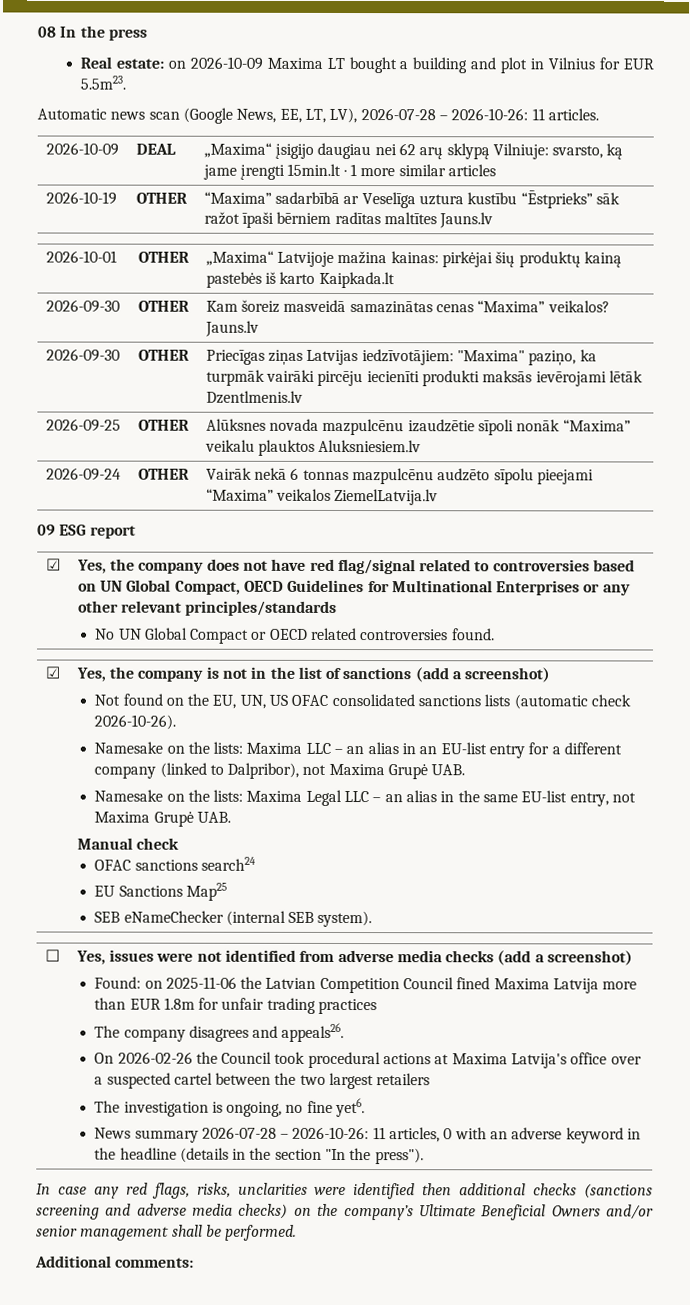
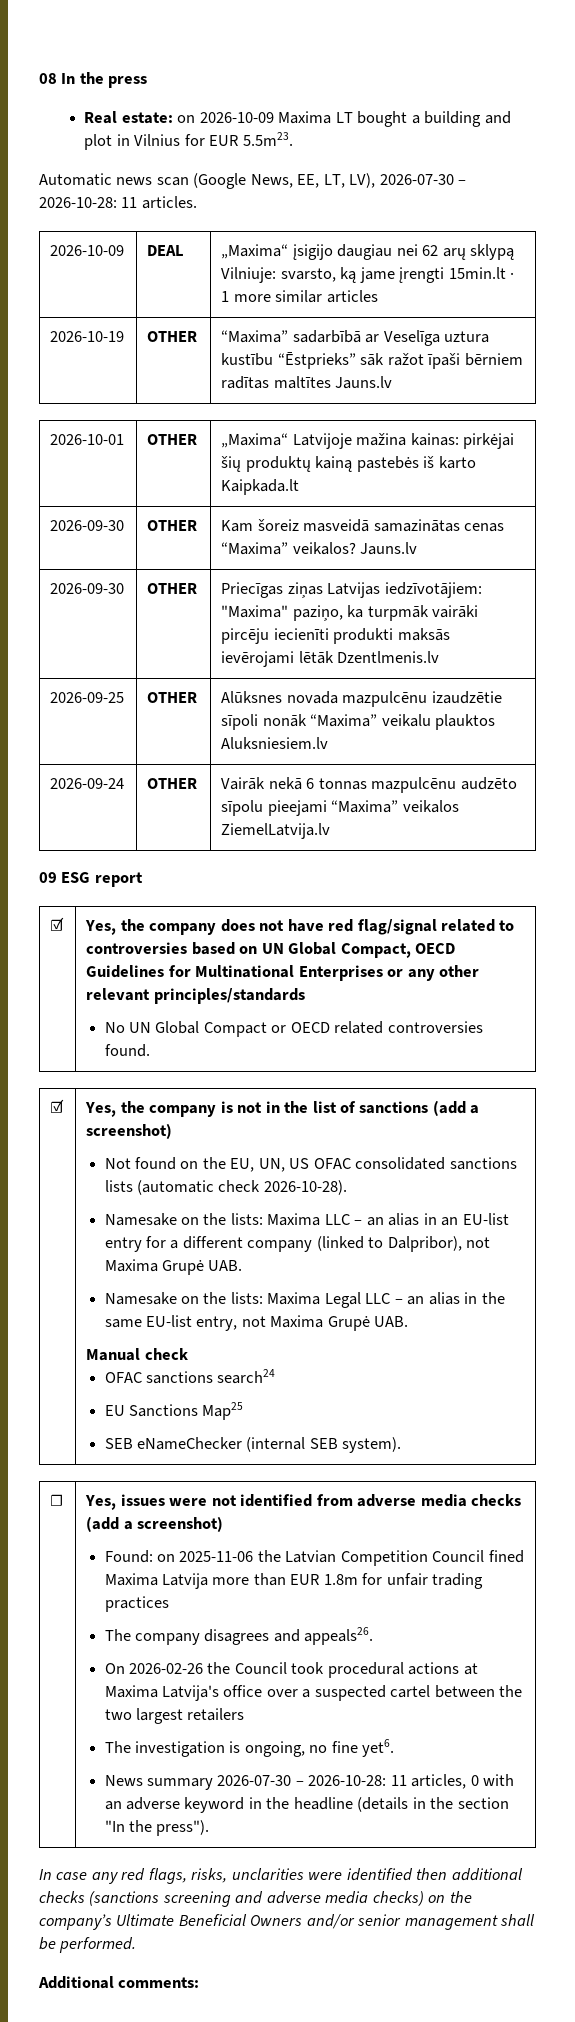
- Automatic news scan (Google News, EE, LT, LV), 2026-07-28 – 2026-10-26: 11 articles.
+ Automatic news scan (Google News, EE, LT, LV), 2026-07-30 – 2026-10-28: 11 articles.
- Not found on the EU, UN, US OFAC consolidated sanctions lists (automatic check 2026-10-26).
+ Not found on the EU, UN, US OFAC consolidated sanctions lists (automatic check 2026-10-28).
- News summary 2026-07-28 – 2026-10-26: 11 articles, 0 with an adverse keyword in the headline (details in the section "In the press").
+ News summary 2026-07-30 – 2026-10-28: 11 articles, 0 with an adverse keyword in the headline (details in the section "In the press").

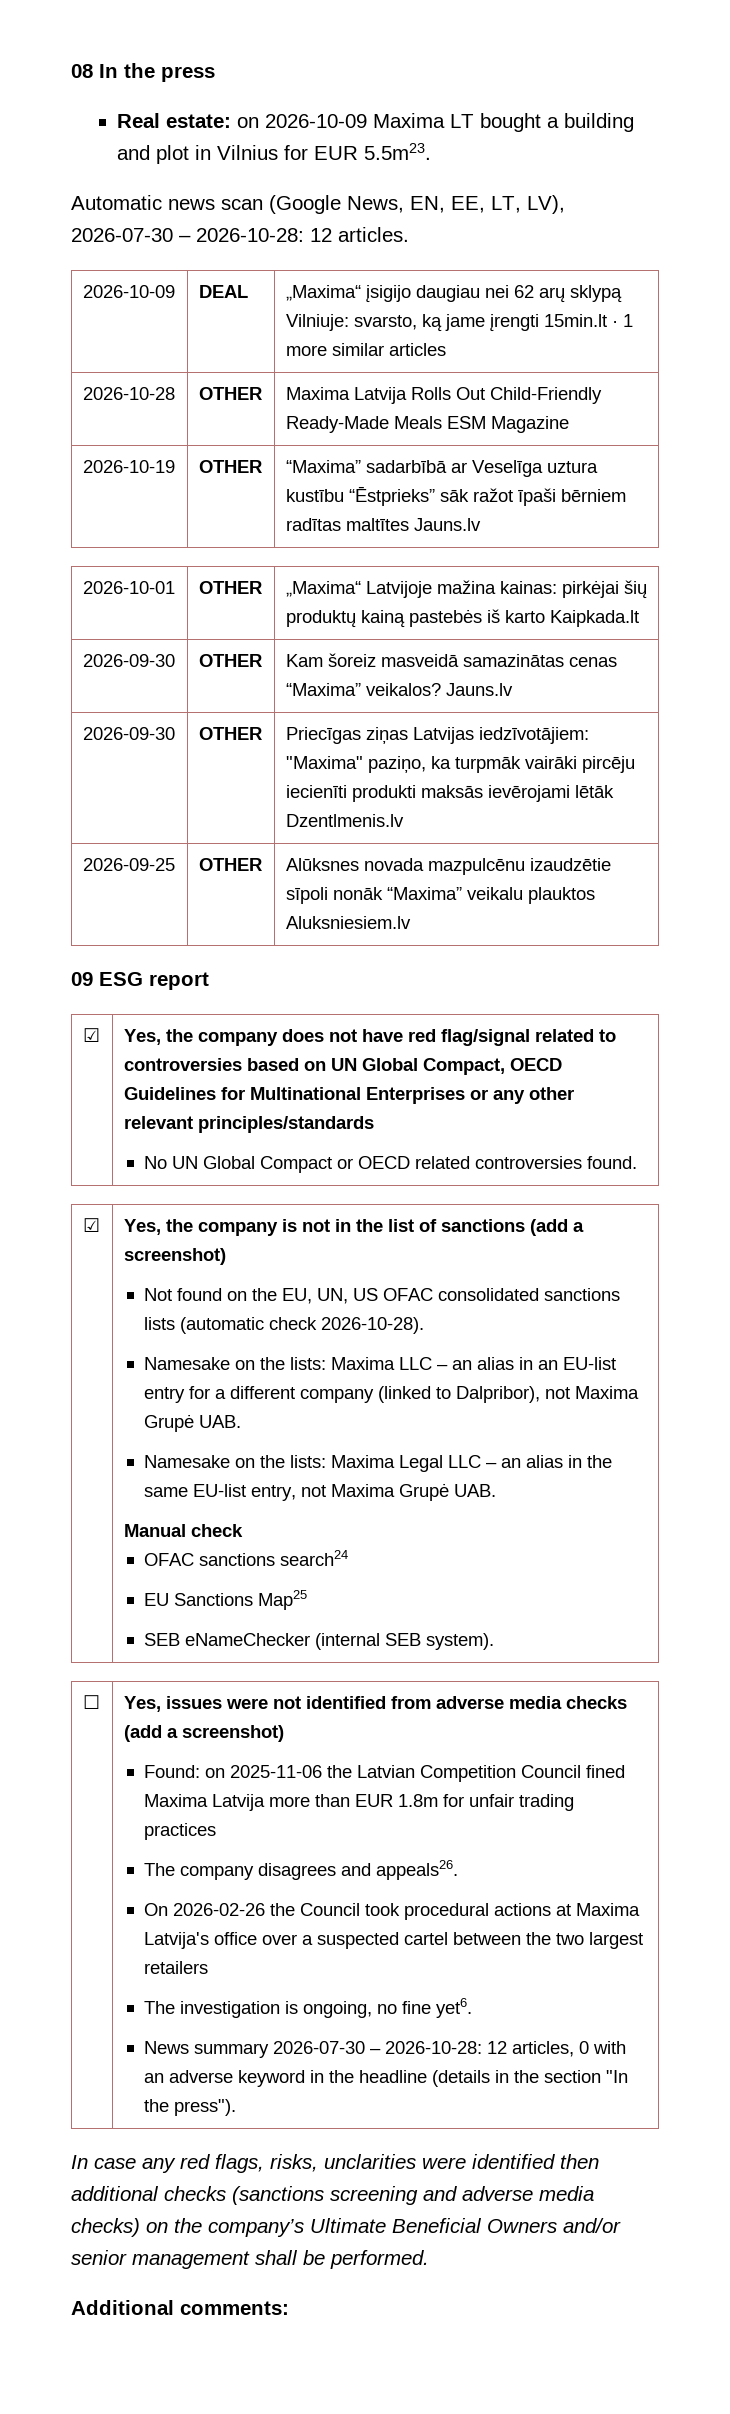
- Automatic news scan (Google News, EE, LT, LV), 2026-07-30 – 2026-10-28: 11 articles.
+ Automatic news scan (Google News, EN, EE, LT, LV), 2026-07-30 – 2026-10-28: 12 articles.
+ 2026-10-28 | OTHER | Maxima Latvija Rolls Out Child-Friendly Ready-Made Meals ESM Magazine
- 2026-09-24 | OTHER | Vairāk nekā 6 tonnas mazpulcēnu audzēto sīpolu pieejami “Maxima” veikalos ZiemelLatvija.lv
- News summary 2026-07-30 – 2026-10-28: 11 articles, 0 with an adverse keyword in the headline (details in the section "In the press").
+ News summary 2026-07-30 – 2026-10-28: 12 articles, 0 with an adverse keyword in the headline (details in the section "In the press").

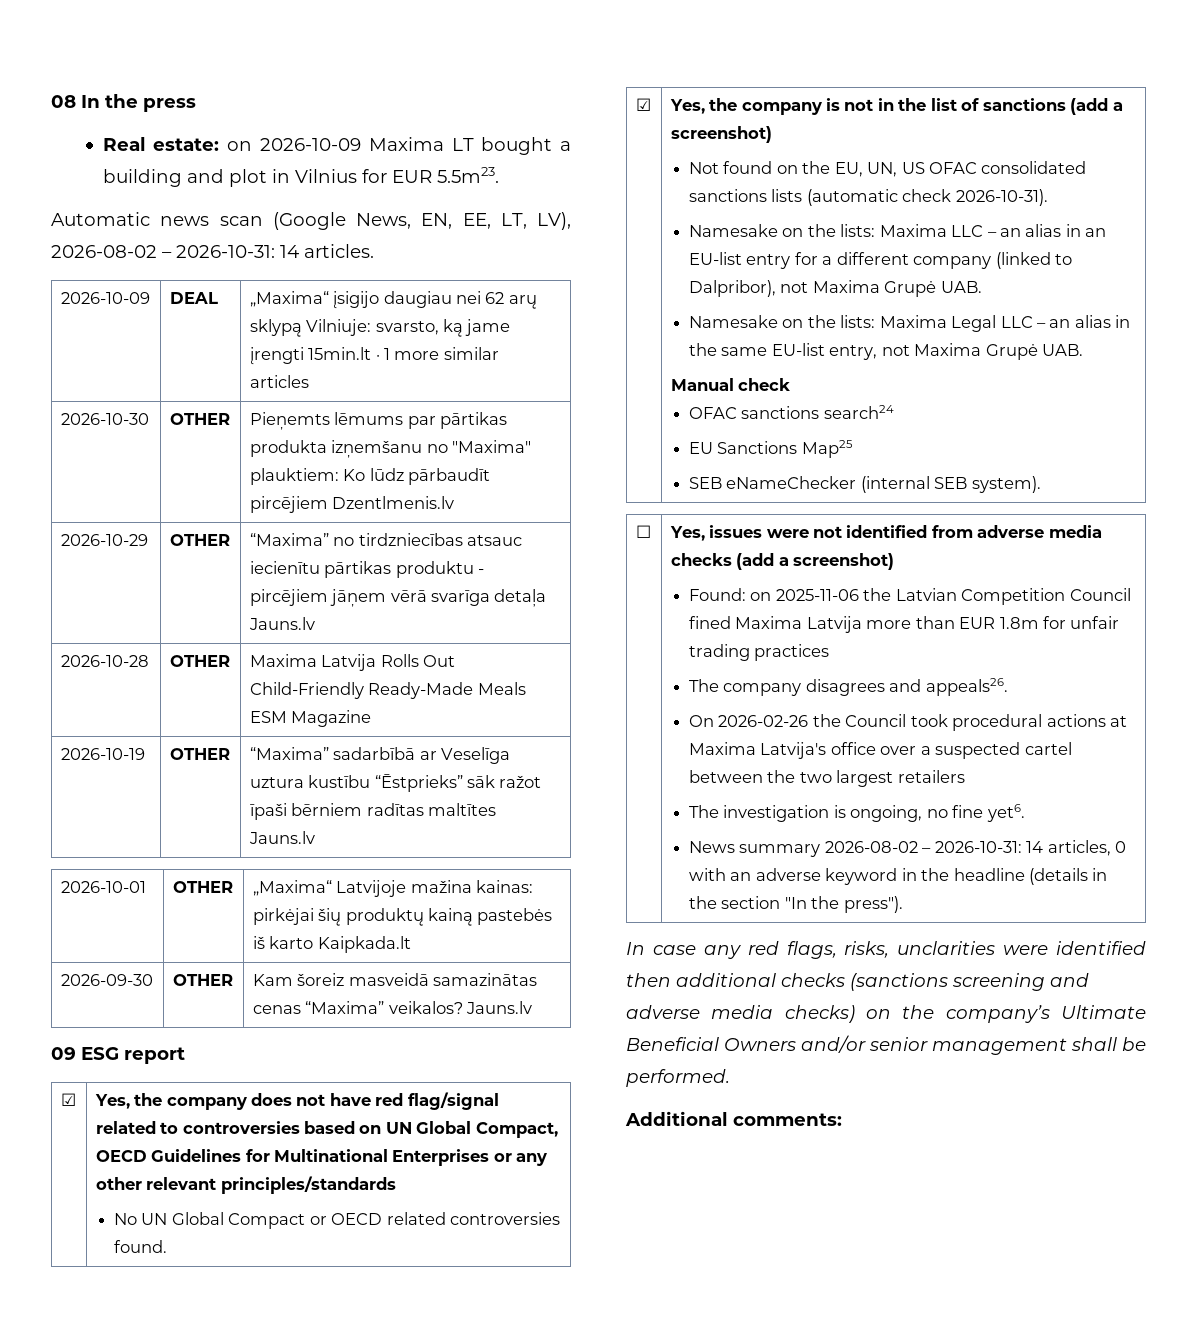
- Automatic news scan (Google News, EN, EE, LT, LV), 2026-07-30 – 2026-10-28: 12 articles.
+ Automatic news scan (Google News, EN, EE, LT, LV), 2026-08-02 – 2026-10-31: 14 articles.
+ 2026-10-30 | OTHER | Pieņemts lēmums par pārtikas produkta izņemšanu no "Maxima" plauktiem: Ko lūdz pārbaudīt pircējiem Dzentlmenis.lv
+ 2026-10-29 | OTHER | “Maxima” no tirdzniecības atsauc iecienītu pārtikas produktu - pircējiem jāņem vērā svarīga detaļa Jauns.lv
- 2026-09-30 | OTHER | Priecīgas ziņas Latvijas iedzīvotājiem: "Maxima" paziņo, ka turpmāk vairāki pircēju iecienīti produkti maksās ievērojami lētāk Dzentlmenis.lv
- 2026-09-25 | OTHER | Alūksnes novada mazpulcēnu izaudzētie sīpoli nonāk “Maxima” veikalu plauktos Aluksniesiem.lv
- Not found on the EU, UN, US OFAC consolidated sanctions lists (automatic check 2026-10-28).
+ Not found on the EU, UN, US OFAC consolidated sanctions lists (automatic check 2026-10-31).
- News summary 2026-07-30 – 2026-10-28: 12 articles, 0 with an adverse keyword in the headline (details in the section "In the press").
+ News summary 2026-08-02 – 2026-10-31: 14 articles, 0 with an adverse keyword in the headline (details in the section "In the press").

